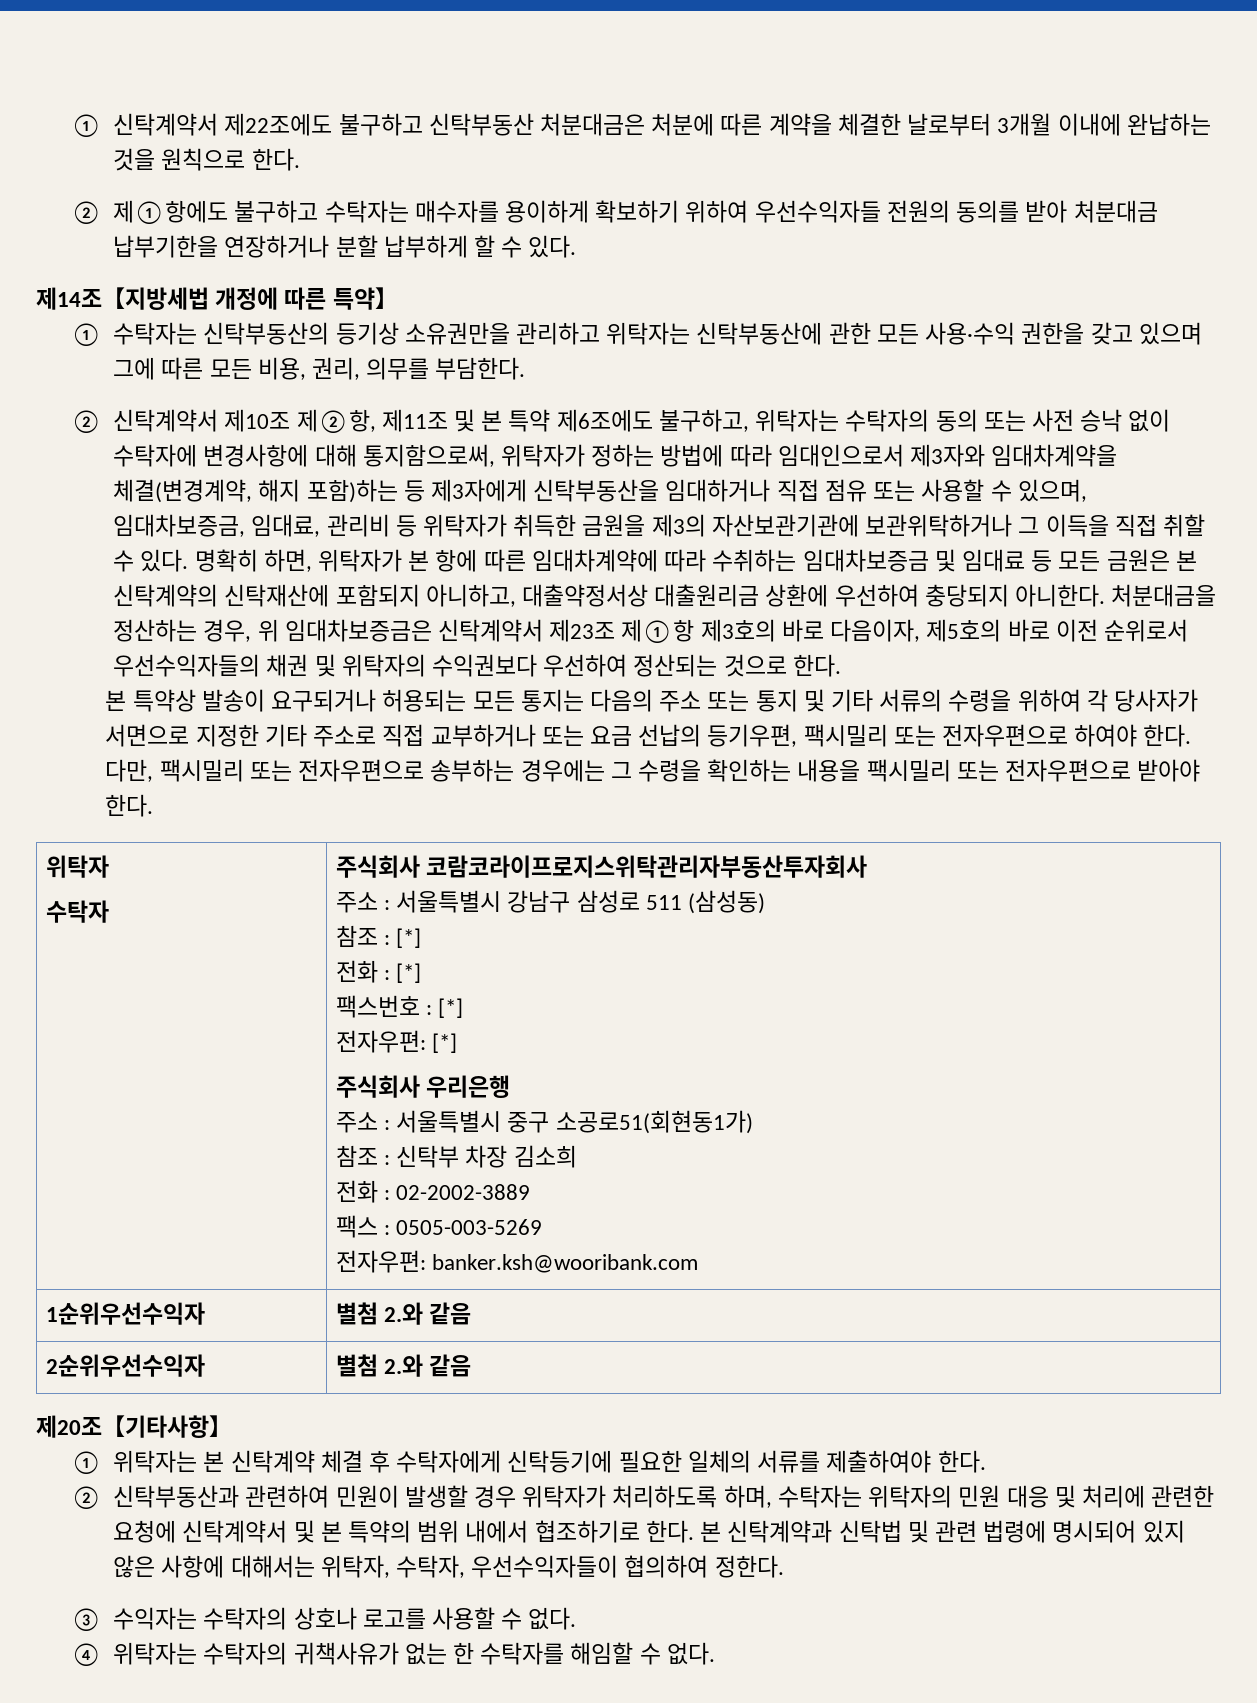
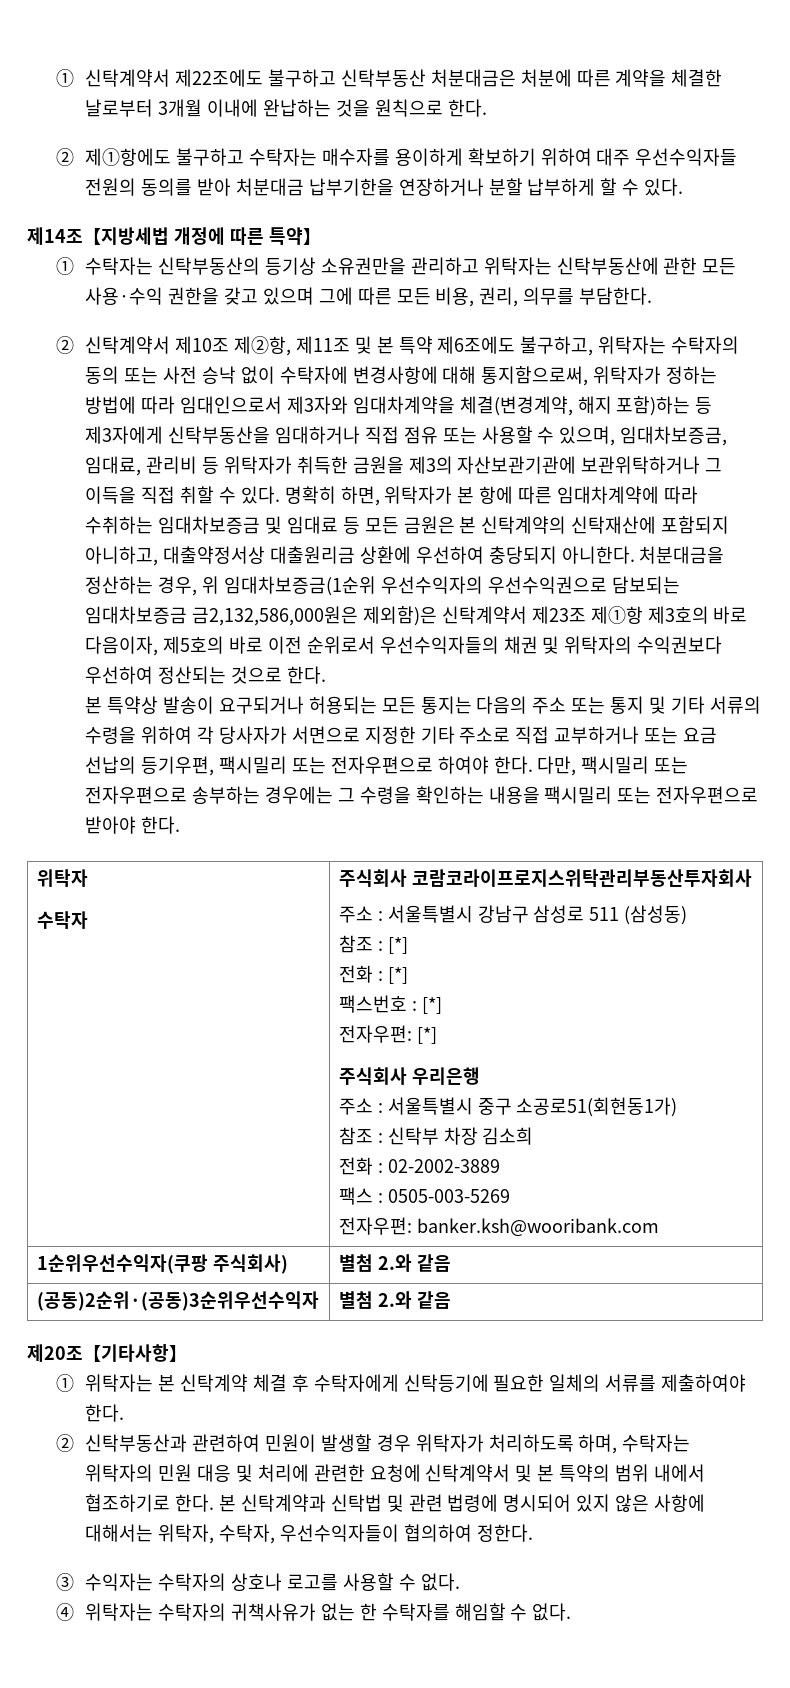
- ② 제①항에도 불구하고 수탁자는 매수자를 용이하게 확보하기 위하여 우선수익자들 전원의 동의를 받아 처분대금 납부기한을 연장하거나 분할 납부하게 할 수 있다.
+ ② 제①항에도 불구하고 수탁자는 매수자를 용이하게 확보하기 위하여 대주 우선수익자들 전원의 동의를 받아 처분대금 납부기한을 연장하거나 분할 납부하게 할 수 있다.
- 처분대금을 정산하는 경우, 위 임대차보증금은 신탁계약서 제23조 제①항 제3호의 바로 다음이자, 제5호의 바로 이전 순위로서 우선수익자들의 채권 및 위탁자의 수익권보다 우선하여 정산되는 것으로 한다.
+ 처분대금을 정산하는 경우, 위 임대차보증금(1순위 우선수익자의 우선수익권으로 담보되는 임대차보증금 금2,132,586,000원은 제외함)은 신탁계약서 제23조 제①항 제3호의 바로 다음이자, 제5호의 바로 이전 순위로서 우선수익자들의 채권 및 위탁자의 수익권보다 우선하여 정산되는 것으로 한다.
- 주식회사 코람코라이프로지스위탁관리자부동산투자회사
+ 주식회사 코람코라이프로지스위탁관리부동산투자회사
- 1순위우선수익자 | 별첨 2.와 같음
- 2순위우선수익자 | 별첨 2.와 같음
+ 1순위우선수익자(쿠팡 주식회사) | 별첨 2.와 같음
+ (공동)2순위·(공동)3순위우선수익자 | 별첨 2.와 같음

